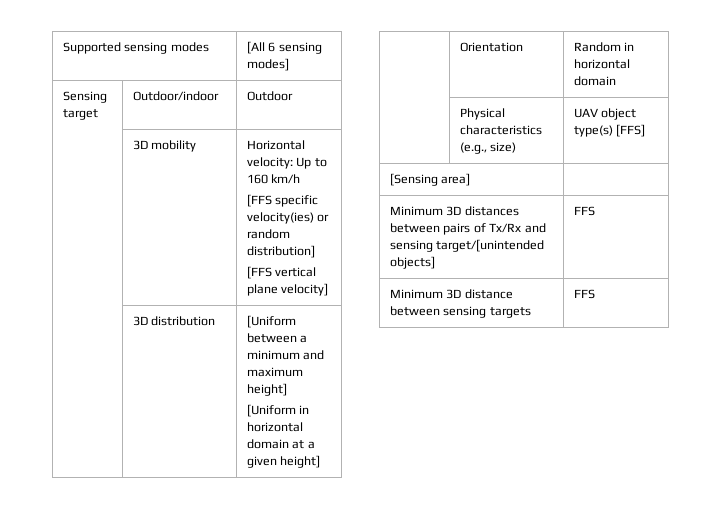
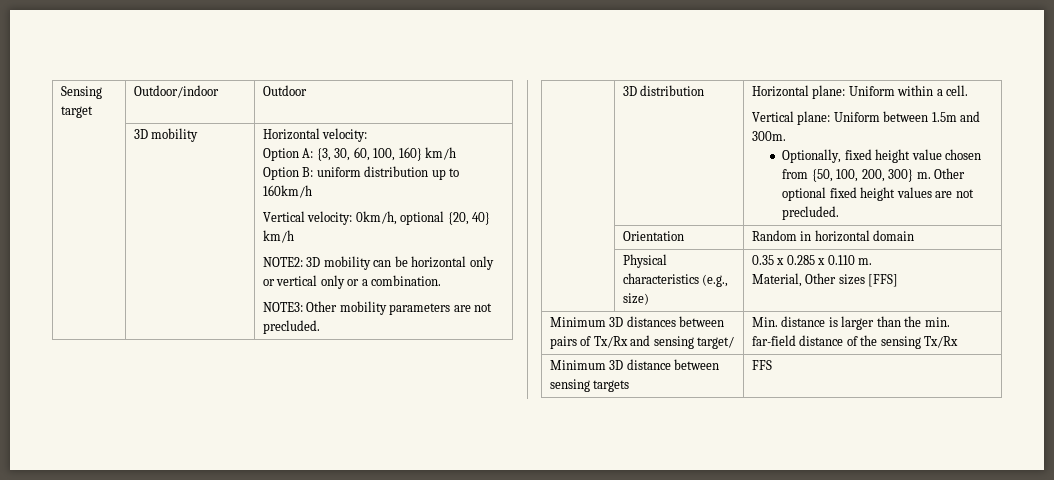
- Supported sensing modes | [All 6 sensing modes]
- Horizontal velocity: Up to 160 km/h
- [FFS specific velocity(ies) or random distribution]
- [FFS vertical plane velocity]
- | 3D distribution | [Uniform between a minimum and maximum height]
- [Uniform in horizontal domain at a given height]
+ Horizontal velocity:
+ Option A: {3, 30, 60, 100, 160} km/h
+ Option B: uniform distribution up to 160km/h
+ Vertical velocity: 0km/h, optional {20, 40} km/h
+ NOTE2: 3D mobility can be horizontal only or vertical only or a combination.
+ NOTE3: Other mobility parameters are not precluded.
+ | 3D distribution | Horizontal plane: Uniform within a cell.
+ Vertical plane: Uniform between 1.5m and 300m.
+ Optionally, fixed height value chosen from {50, 100, 200, 300} m. Other optional fixed height values are not precluded.
- | Physical characteristics (e.g., size) | UAV object type(s) [FFS]
+ | Physical characteristics (e.g., size) | 0.35 x 0.285 x 0.110 m.
+ Material, Other sizes [FFS]
- [Sensing area] |
- Minimum 3D distances between pairs of Tx/Rx and sensing target/[unintended objects] | FFS
+ Minimum 3D distances between pairs of Tx/Rx and sensing target/ | Min. distance is larger than the min. far-field distance of the sensing Tx/Rx

